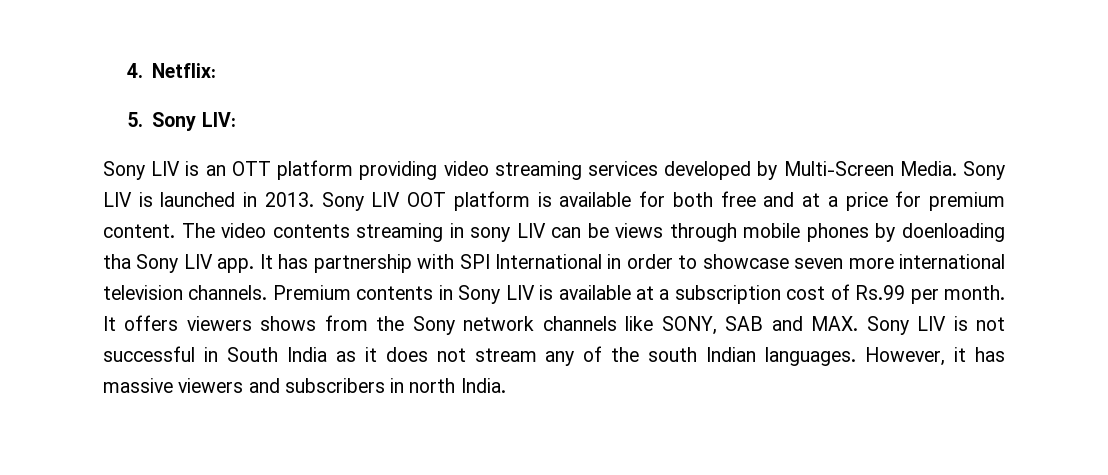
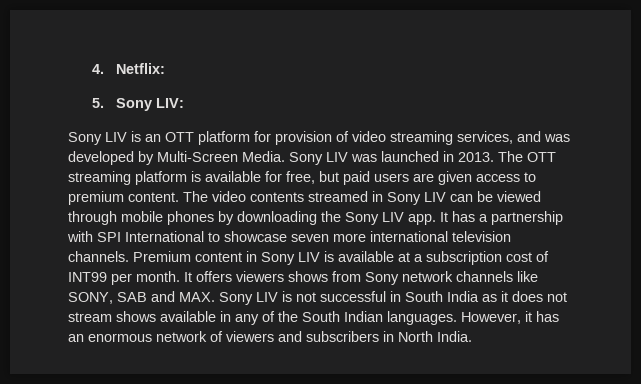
- Sony LIV is an OTT platform providing video streaming services developed by Multi-Screen Media.
+ Sony LIV is an OTT platform for provision of video streaming services, and was developed by Multi-Screen Media.
- Sony LIV is launched in 2013.
+ Sony LIV was launched in 2013.
- Sony LIV OOT platform is available for both free and at a price for premium content.
+ The OTT streaming platform is available for free, but paid users are given access to premium content.
- The video contents streaming in sony LIV can be views through mobile phones by doenloading tha Sony LIV app.
+ The video contents streamed in Sony LIV can be viewed through mobile phones by downloading the Sony LIV app.
- It has partnership with SPI International in order to showcase seven more international television channels.
+ It has a partnership with SPI International to showcase seven more international television channels.
- Premium contents in Sony LIV is available at a subscription cost of Rs.99 per month.
+ Premium content in Sony LIV is available at a subscription cost of INT99 per month.
- It offers viewers shows from the Sony network channels like SONY, SAB and MAX. Sony LIV is not successful in South India as it does not stream any of the south Indian languages.
+ It offers viewers shows from Sony network channels like SONY, SAB and MAX. Sony LIV is not successful in South India as it does not stream shows available in any of the South Indian languages.
- However, it has massive viewers and subscribers in north India.
+ However, it has an enormous network of viewers and subscribers in North India.

